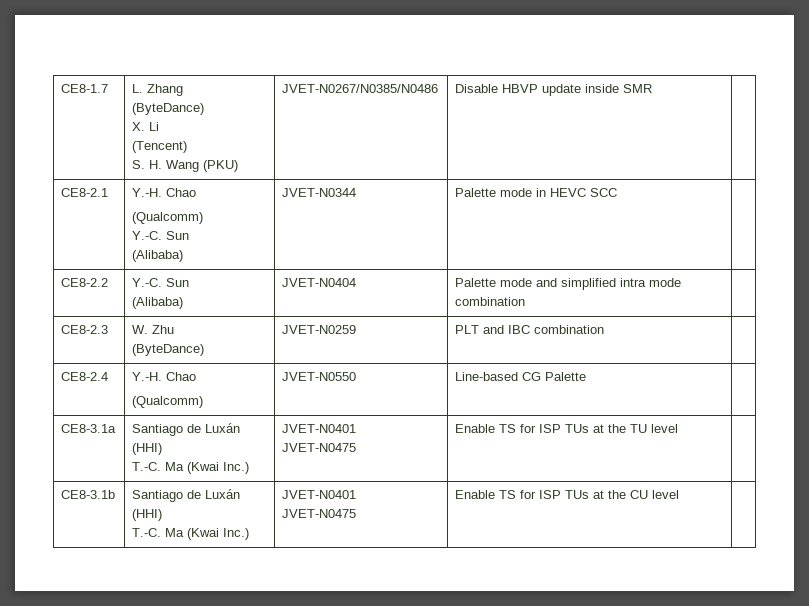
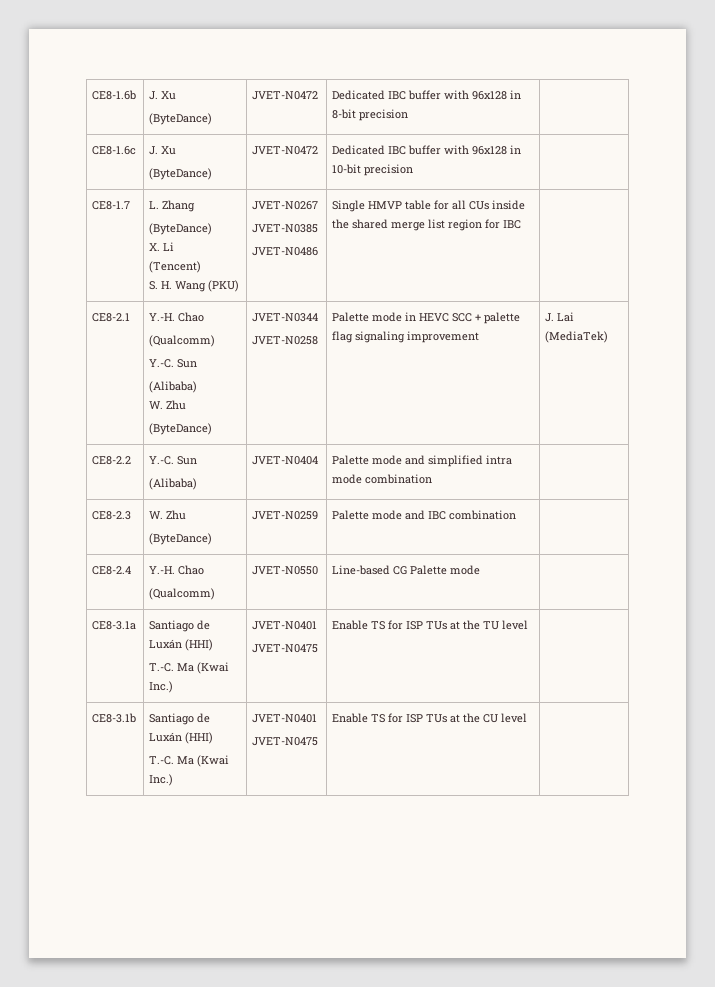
+ CE8-1.6b | J. Xu
+ (ByteDance) | JVET-N0472 | Dedicated IBC buffer with 96x128 in 8-bit precision |
+ CE8-1.6c | J. Xu
+ (ByteDance) | JVET-N0472 | Dedicated IBC buffer with 96x128 in 10-bit precision |
  CE8-1.7 | L. Zhang
  (ByteDance)
  X. Li
  (Tencent)
- S. H. Wang (PKU) | JVET-N0267/N0385/N0486 | Disable HBVP update inside SMR |
+ S. H. Wang (PKU) | JVET-N0267
+ JVET-N0385
+ JVET-N0486 | Single HMVP table for all CUs inside the shared merge list region for IBC |
  CE8-2.1 | Y.-H. Chao
  (Qualcomm)
  Y.-C. Sun
- (Alibaba) | JVET-N0344 | Palette mode in HEVC SCC |
+ (Alibaba)
+ W. Zhu
+ (ByteDance) | JVET-N0344
+ JVET-N0258 | Palette mode in HEVC SCC + palette flag signaling improvement | J. Lai (MediaTek)
  CE8-2.3 | W. Zhu
- (ByteDance) | JVET-N0259 | PLT and IBC combination |
+ (ByteDance) | JVET-N0259 | Palette mode and IBC combination |
  CE8-2.4 | Y.-H. Chao
- (Qualcomm) | JVET-N0550 | Line-based CG Palette |
+ (Qualcomm) | JVET-N0550 | Line-based CG Palette mode |

